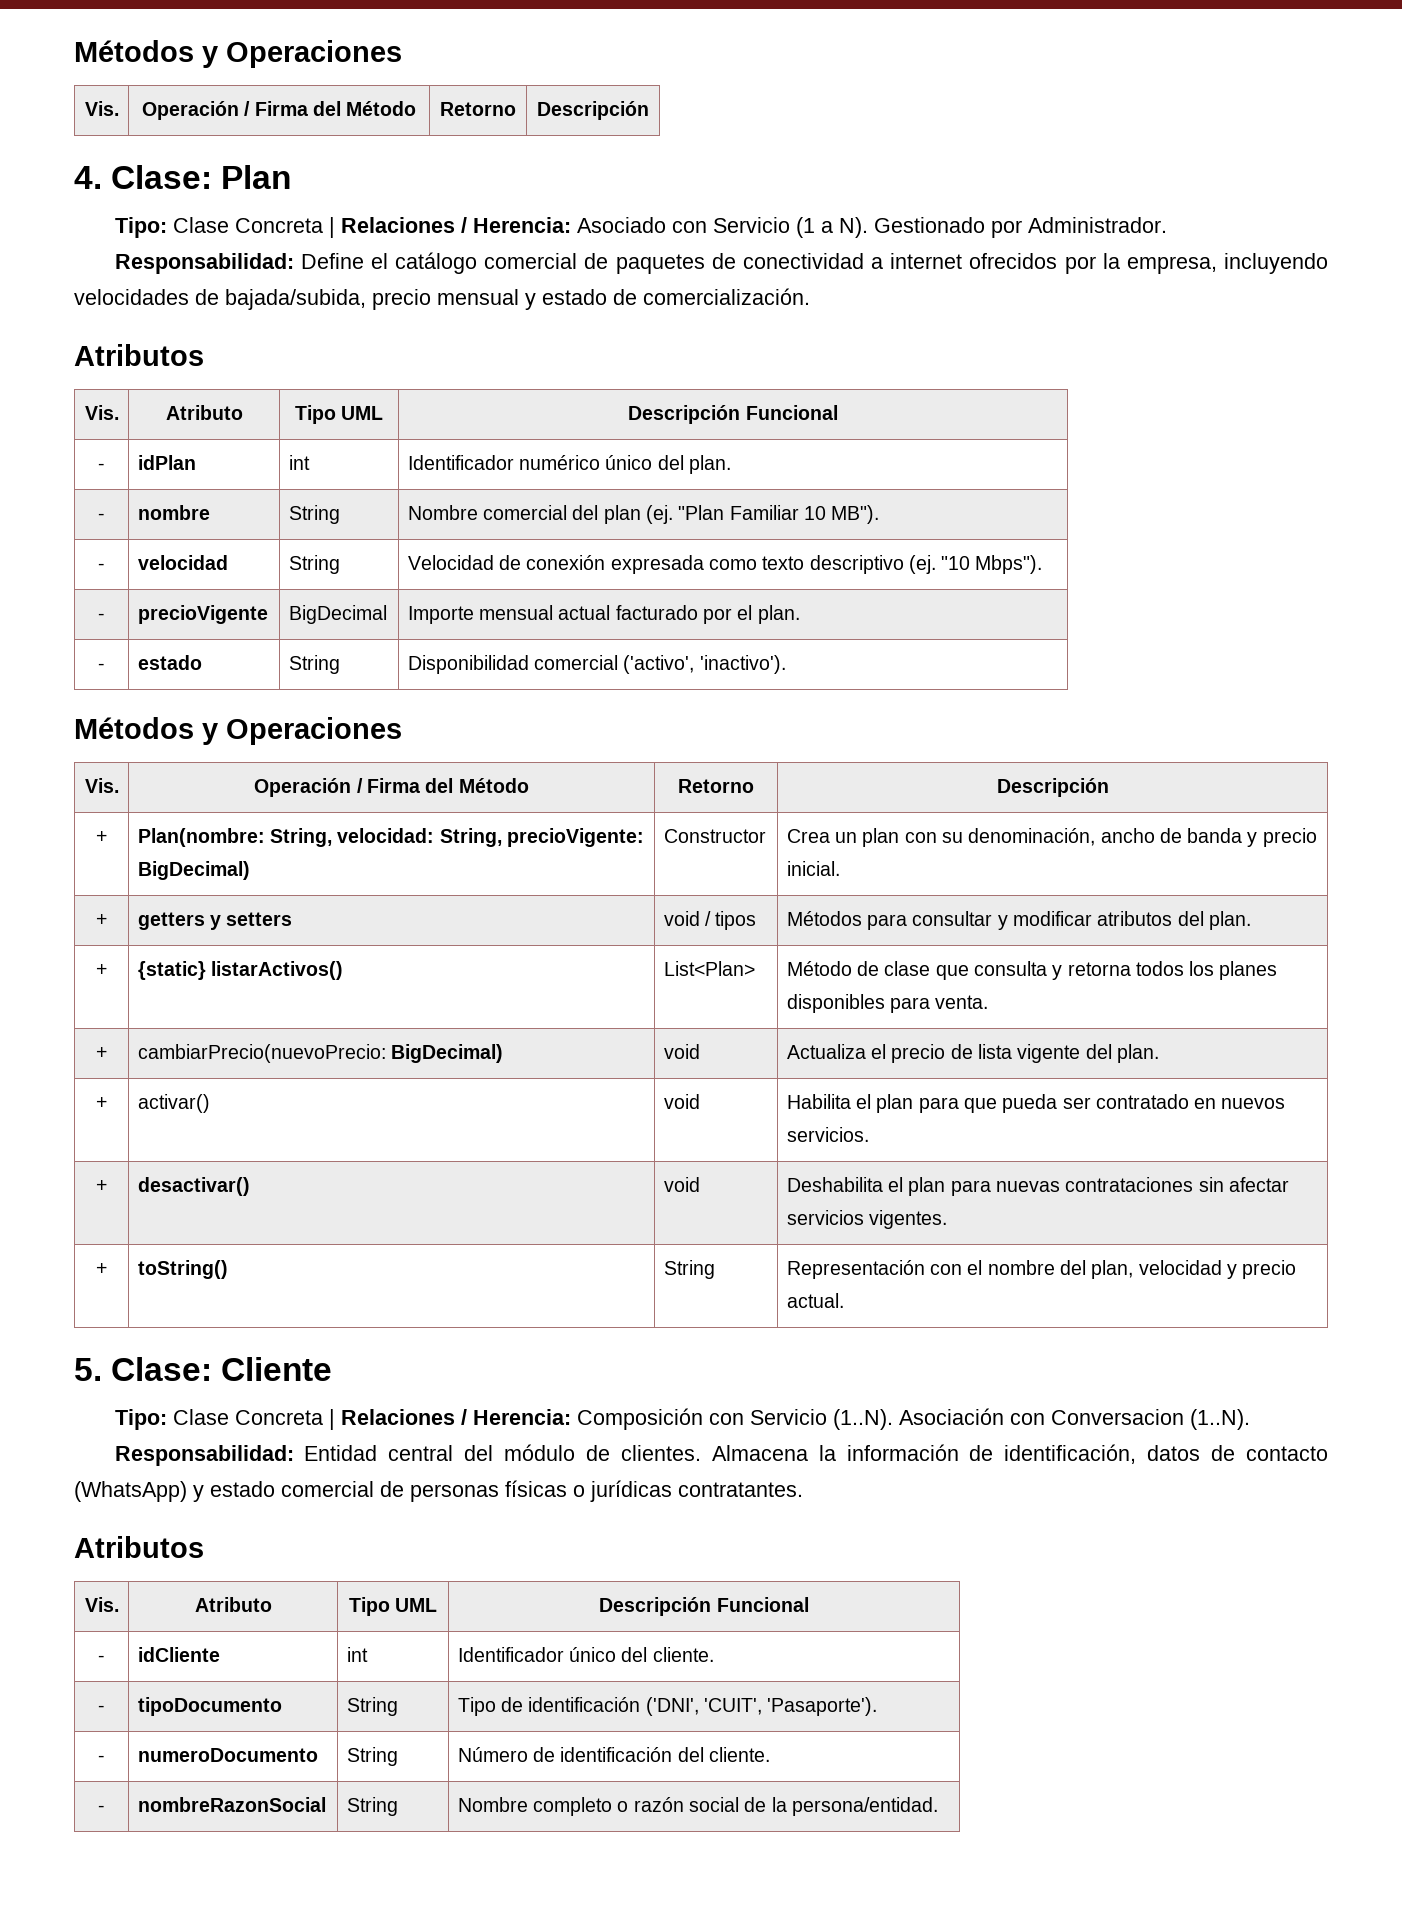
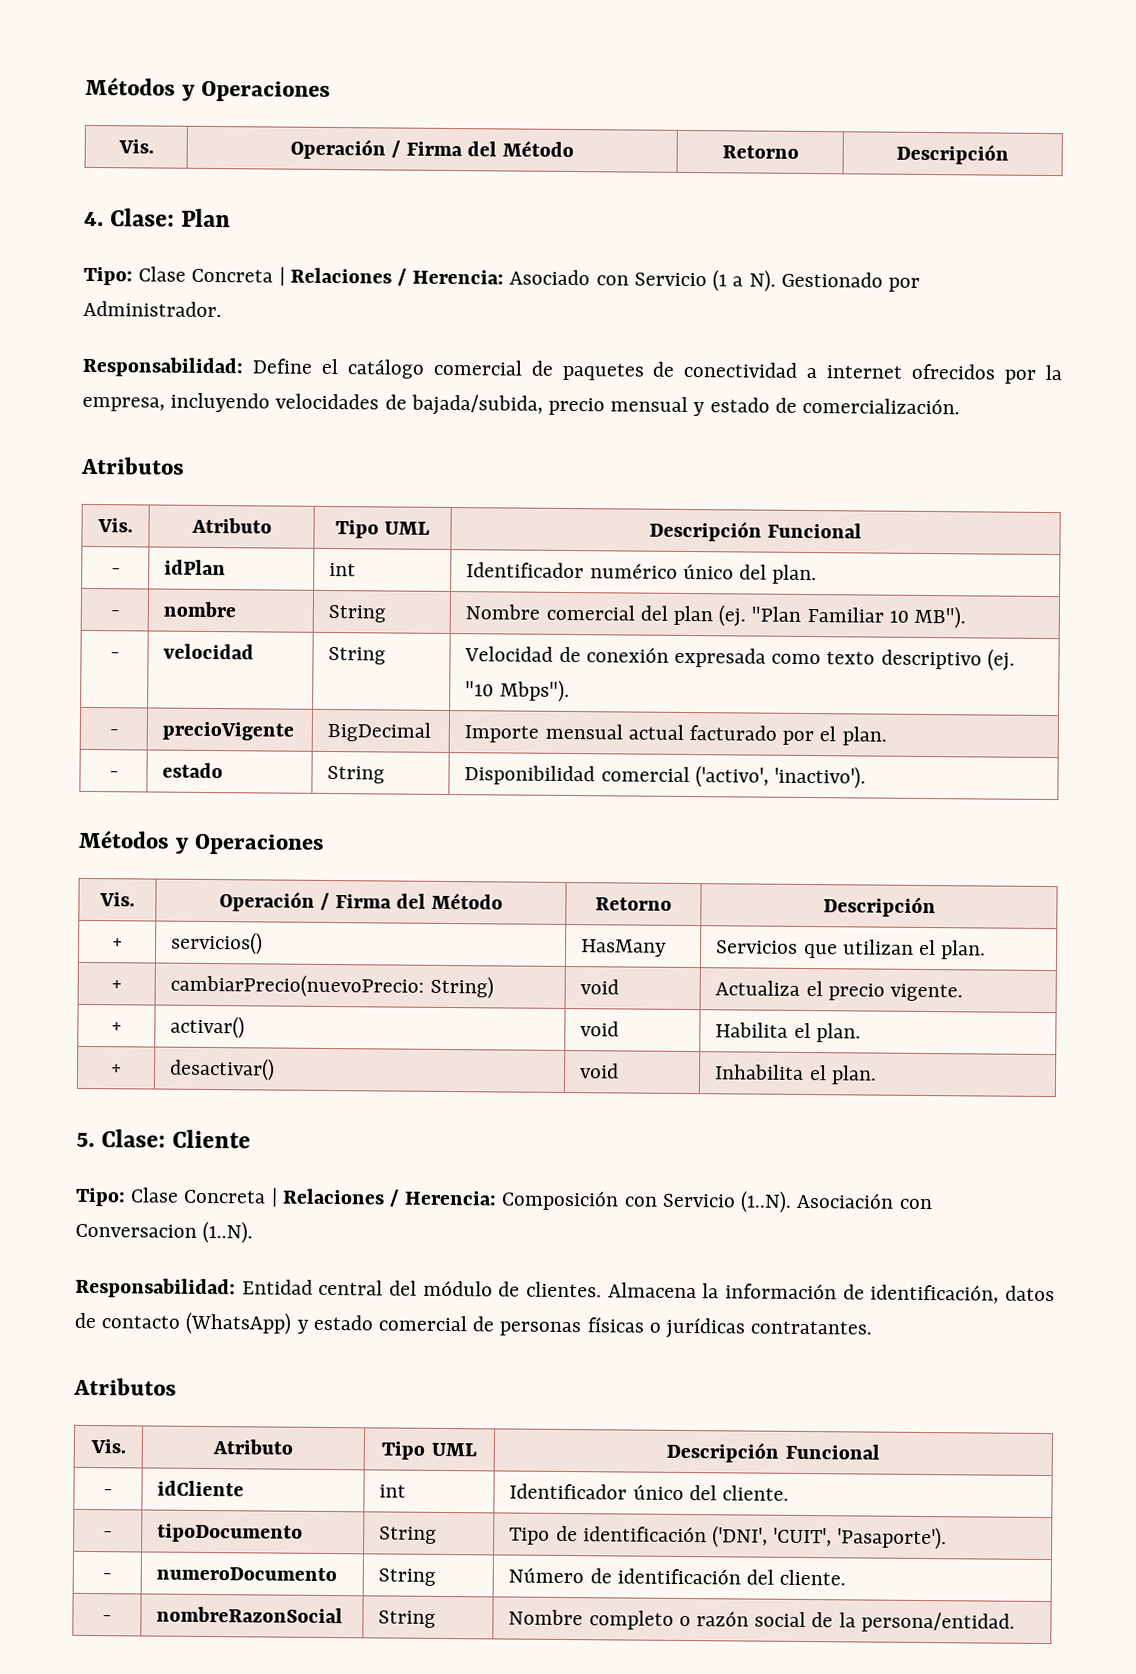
- + | Plan(nombre: String, velocidad: String, precioVigente: BigDecimal) | Constructor | Crea un plan con su denominación, ancho de banda y precio inicial.
- + | getters y setters | void / tipos | Métodos para consultar y modificar atributos del plan.
- + | {static} listarActivos() | List<Plan> | Método de clase que consulta y retorna todos los planes disponibles para venta.
+ + | servicios() | HasMany | Servicios que utilizan el plan.
- + | cambiarPrecio(nuevoPrecio: BigDecimal) | void | Actualiza el precio de lista vigente del plan.
+ + | cambiarPrecio(nuevoPrecio: String) | void | Actualiza el precio vigente.
- + | activar() | void | Habilita el plan para que pueda ser contratado en nuevos servicios.
- + | desactivar() | void | Deshabilita el plan para nuevas contrataciones sin afectar servicios vigentes.
- + | toString() | String | Representación con el nombre del plan, velocidad y precio actual.
+ + | activar() | void | Habilita el plan.
+ + | desactivar() | void | Inhabilita el plan.

